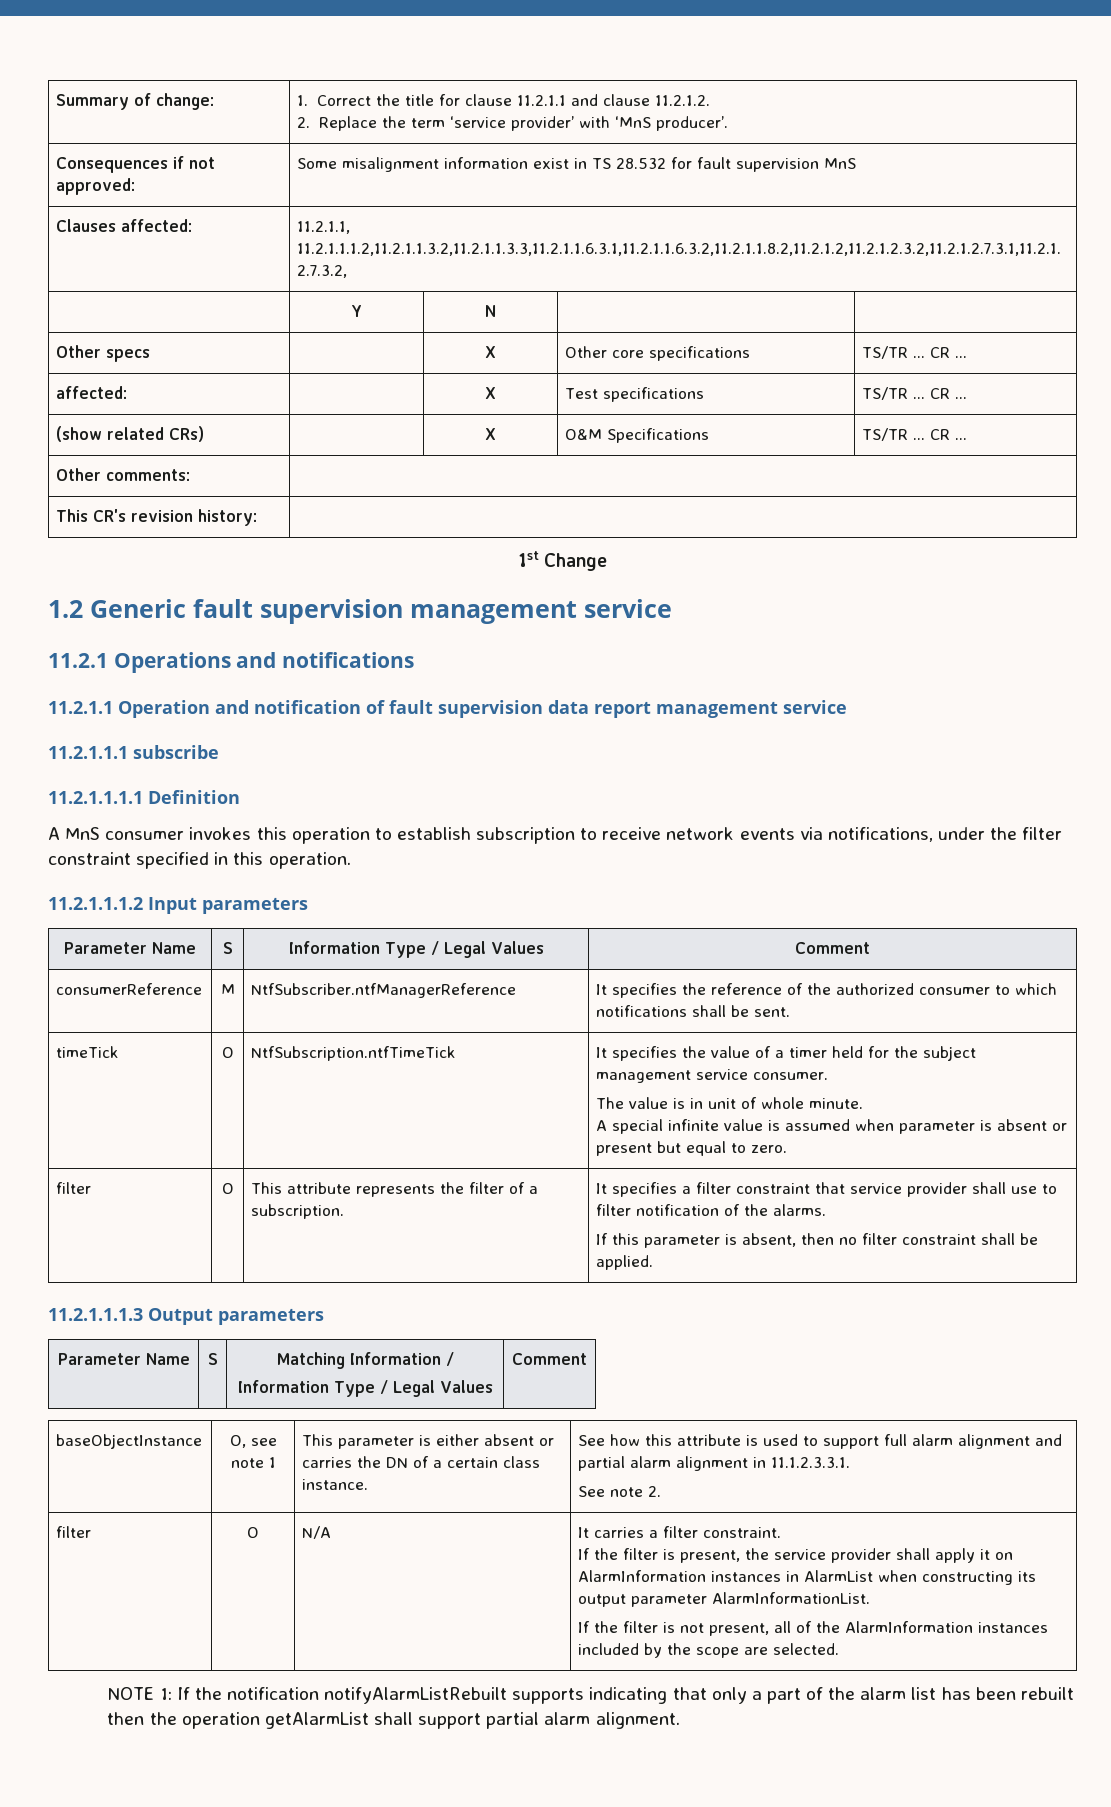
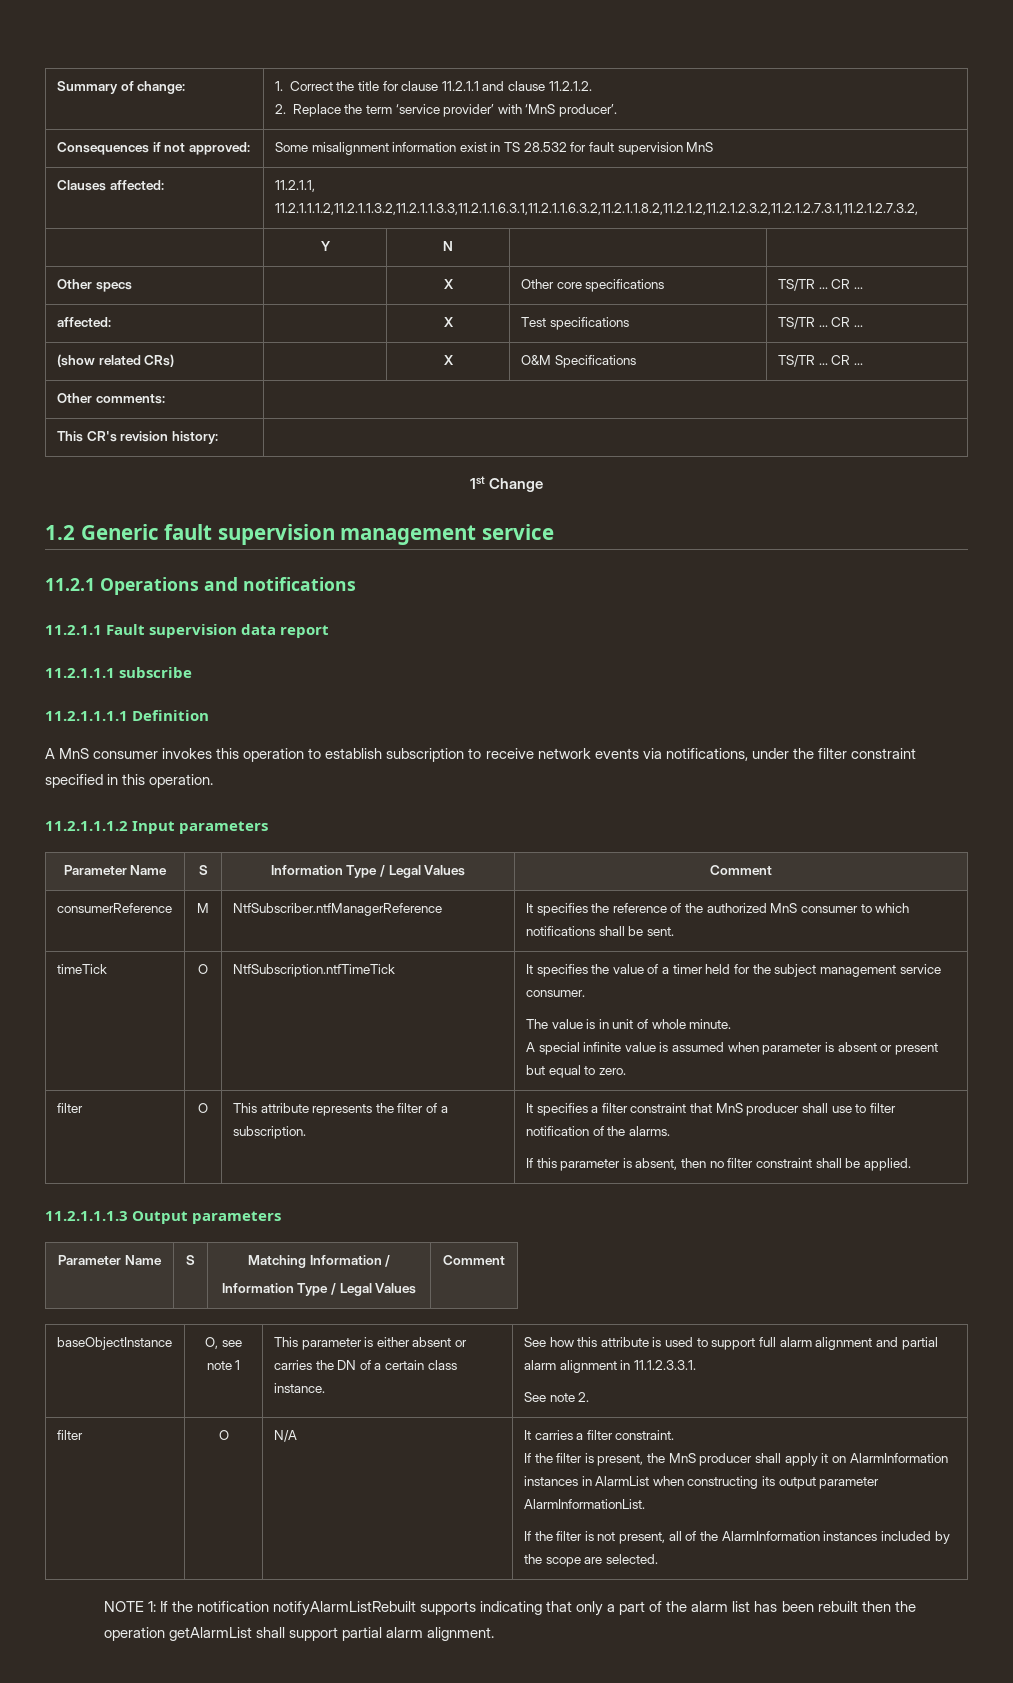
- 11.2.1.1 Operation and notification of fault supervision data report management service
+ 11.2.1.1 Fault supervision data report
- consumerReference | M | NtfSubscriber.ntfManagerReference | It specifies the reference of the authorized consumer to which notifications shall be sent.
+ consumerReference | M | NtfSubscriber.ntfManagerReference | It specifies the reference of the authorized MnS consumer to which notifications shall be sent.
- filter | O | This attribute represents the filter of a subscription. | It specifies a filter constraint that service provider shall use to filter notification of the alarms.
+ filter | O | This attribute represents the filter of a subscription. | It specifies a filter constraint that MnS producer shall use to filter notification of the alarms.
- If the filter is present, the service provider shall apply it on AlarmInformation instances in AlarmList when constructing its output parameter AlarmInformationList.
+ If the filter is present, the MnS producer shall apply it on AlarmInformation instances in AlarmList when constructing its output parameter AlarmInformationList.

